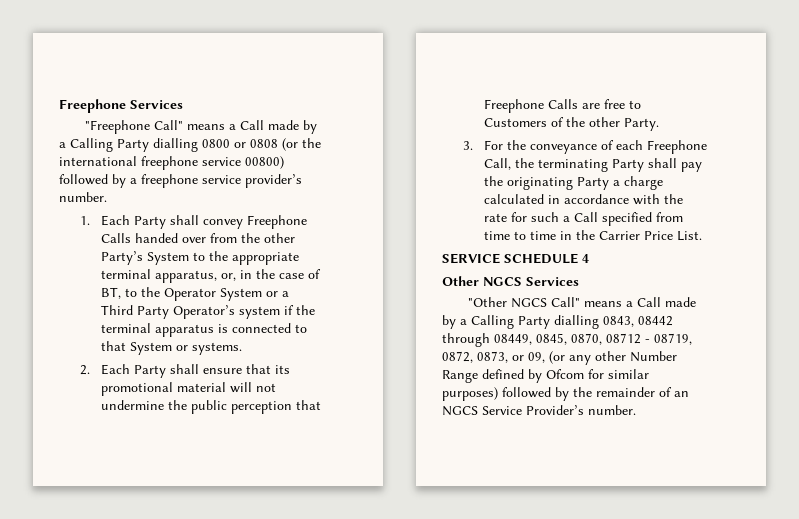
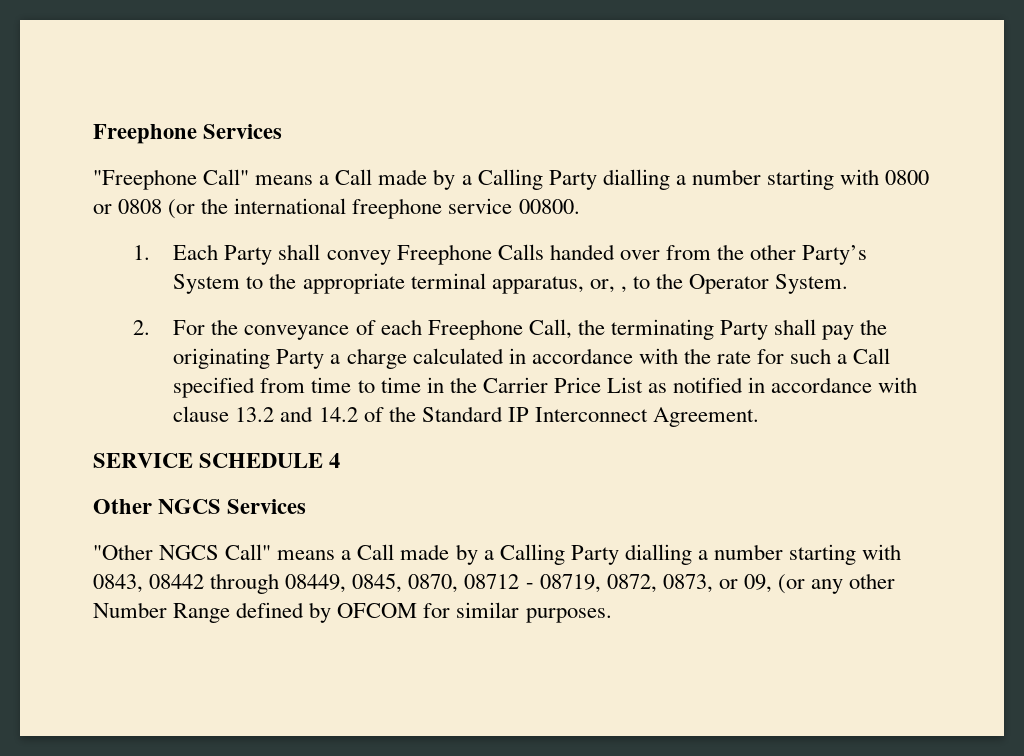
- "Freephone Call" means a Call made by a Calling Party dialling 0800 or 0808 (or the international freephone service 00800) followed by a freephone service provider’s number.
+ "Freephone Call" means a Call made by a Calling Party dialling a number starting with 0800 or 0808 (or the international freephone service 00800.
- 1. Each Party shall convey Freephone Calls handed over from the other Party’s System to the appropriate terminal apparatus, or, in the case of BT, to the Operator System or a Third Party Operator’s system if the terminal apparatus is connected to that System or systems.
- 2. Each Party shall ensure that its promotional material will not undermine the public perception that Freephone Calls are free to Customers of the other Party.
- 3. For the conveyance of each Freephone Call, the terminating Party shall pay the originating Party a charge calculated in accordance with the rate for such a Call specified from time to time in the Carrier Price List.
+ 1. Each Party shall convey Freephone Calls handed over from the other Party’s System to the appropriate terminal apparatus, or, , to the Operator System.
+ 2. For the conveyance of each Freephone Call, the terminating Party shall pay the originating Party a charge calculated in accordance with the rate for such a Call specified from time to time in the Carrier Price List as notified in accordance with clause 13.2 and 14.2 of the Standard IP Interconnect Agreement.
- "Other NGCS Call" means a Call made by a Calling Party dialling 0843, 08442 through 08449, 0845, 0870, 08712 - 08719, 0872, 0873, or 09, (or any other Number Range defined by Ofcom for similar purposes) followed by the remainder of an NGCS Service Provider’s number.
+ "Other NGCS Call" means a Call made by a Calling Party dialling a number starting with 0843, 08442 through 08449, 0845, 0870, 08712 - 08719, 0872, 0873, or 09, (or any other Number Range defined by OFCOM for similar purposes.

